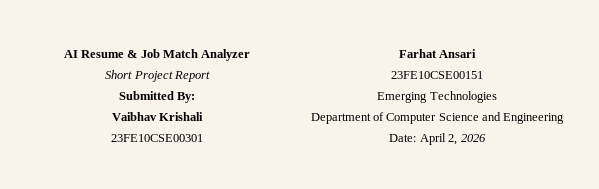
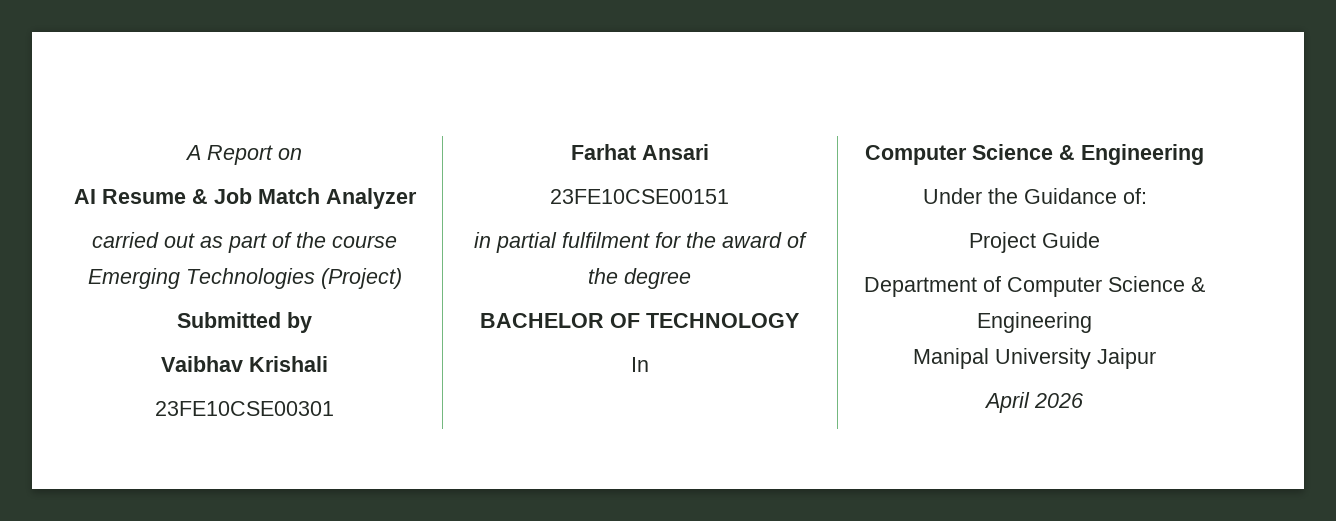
+ A Report on
- Short Project Report
+ carried out as part of the course Emerging Technologies (Project)
- Submitted By:
+ Submitted by
- Emerging Technologies
+ in partial fulfilment for the award of the degree
+ BACHELOR OF TECHNOLOGY
+ In
+ Computer Science & Engineering
+ Under the Guidance of:
+ Project Guide
- Department of Computer Science and Engineering
- Date: April 2, 2026
+ Department of Computer Science & Engineering
+ Manipal University Jaipur
+ April 2026

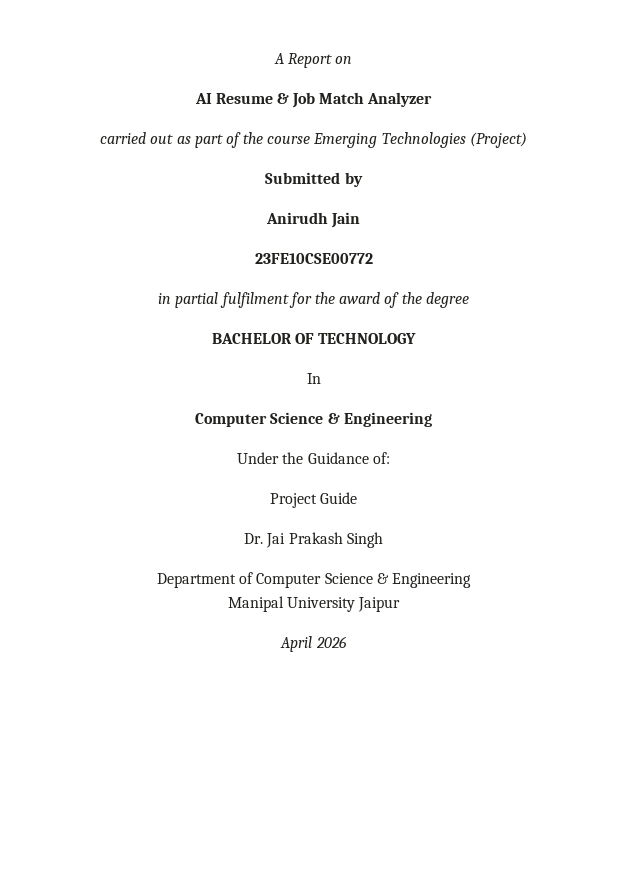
- Vaibhav Krishali
- 23FE10CSE00301
- Farhat Ansari
- 23FE10CSE00151
+ Anirudh Jain
+ 23FE10CSE00772
+ Dr. Jai Prakash Singh

